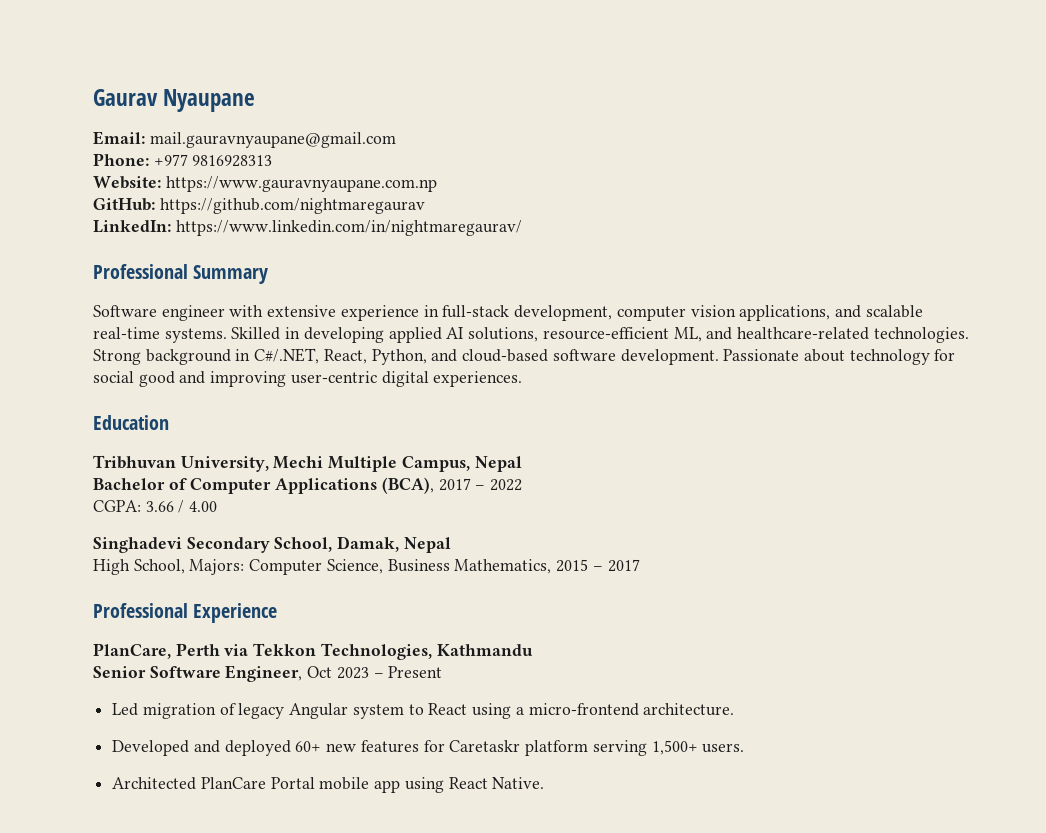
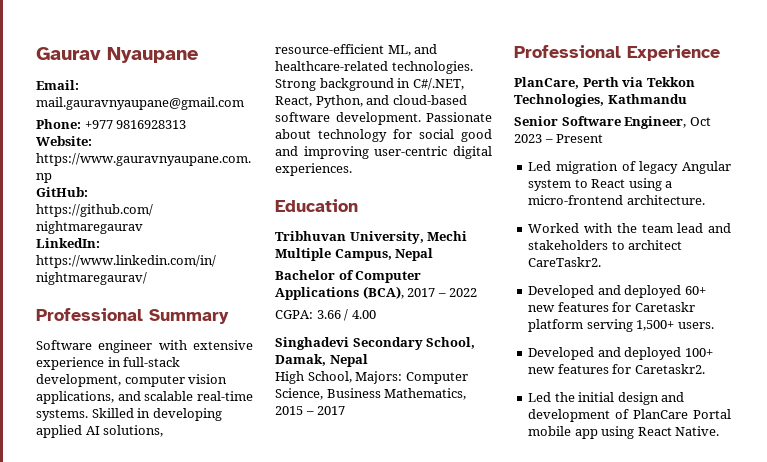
+ Worked with the team lead and stakeholders to architect CareTaskr2.
- Architected PlanCare Portal mobile app using React Native.
+ Developed and deployed 100+ new features for Caretaskr2.
+ Led the initial design and development of PlanCare Portal mobile app using React Native.

